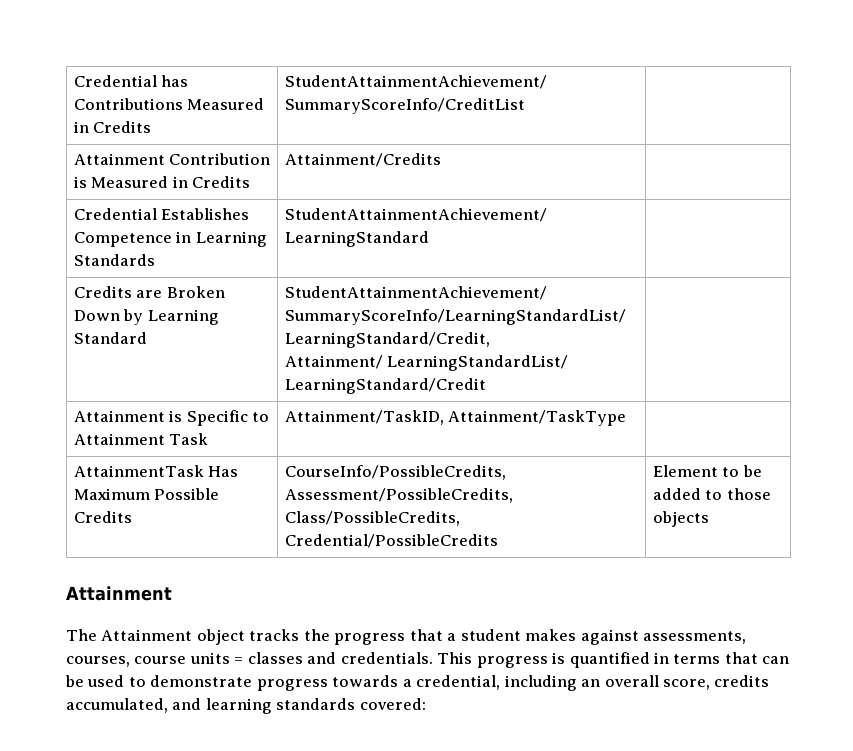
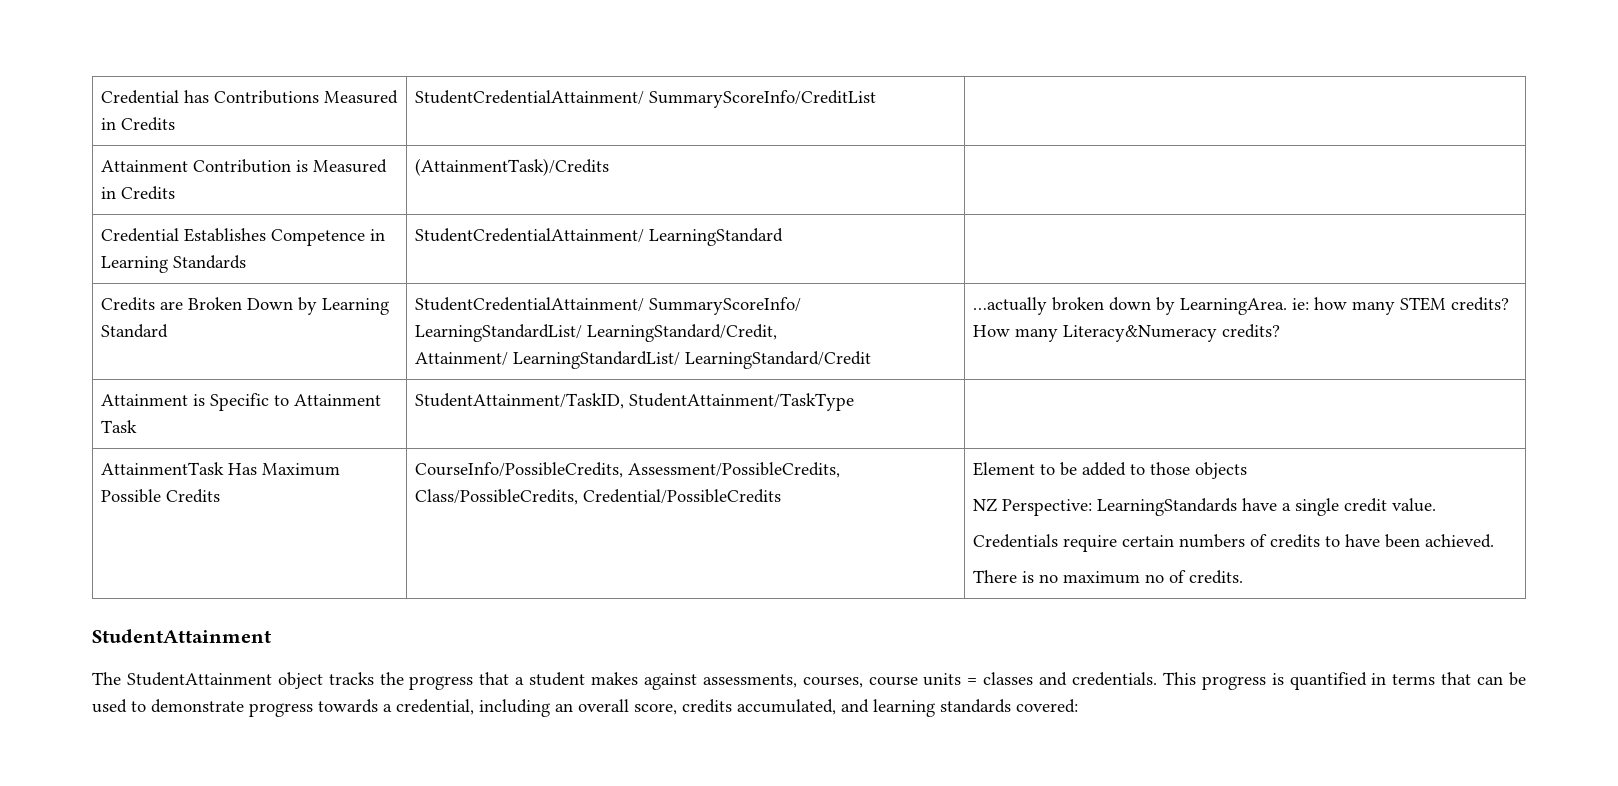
- Credential has Contributions Measured in Credits | StudentAttainmentAchievement/ SummaryScoreInfo/CreditList |
+ Credential has Contributions Measured in Credits | StudentCredentialAttainment/ SummaryScoreInfo/CreditList |
- Attainment Contribution is Measured in Credits | Attainment/Credits |
+ Attainment Contribution is Measured in Credits | (AttainmentTask)/Credits |
- Credential Establishes Competence in Learning Standards | StudentAttainmentAchievement/ LearningStandard |
+ Credential Establishes Competence in Learning Standards | StudentCredentialAttainment/ LearningStandard |
- Credits are Broken Down by Learning Standard | StudentAttainmentAchievement/ SummaryScoreInfo/LearningStandardList/ LearningStandard/Credit,
- Attainment/ LearningStandardList/ LearningStandard/Credit |
+ Credits are Broken Down by Learning Standard | StudentCredentialAttainment/ SummaryScoreInfo/ LearningStandardList/ LearningStandard/Credit,
+ Attainment/ LearningStandardList/ LearningStandard/Credit | …actually broken down by LearningArea. ie: how many STEM credits? How many Literacy&Numeracy credits?
- Attainment is Specific to Attainment Task | Attainment/TaskID, Attainment/TaskType |
+ Attainment is Specific to Attainment Task | StudentAttainment/TaskID, StudentAttainment/TaskType |
  Element to be added to those objects
- Attainment
+ NZ Perspective: LearningStandards have a single credit value.
+ Credentials require certain numbers of credits to have been achieved.
+ There is no maximum no of credits.
+ StudentAttainment
- The Attainment object tracks the progress that a student makes against assessments, courses, course units = classes and credentials.
+ The StudentAttainment object tracks the progress that a student makes against assessments, courses, course units = classes and credentials.

